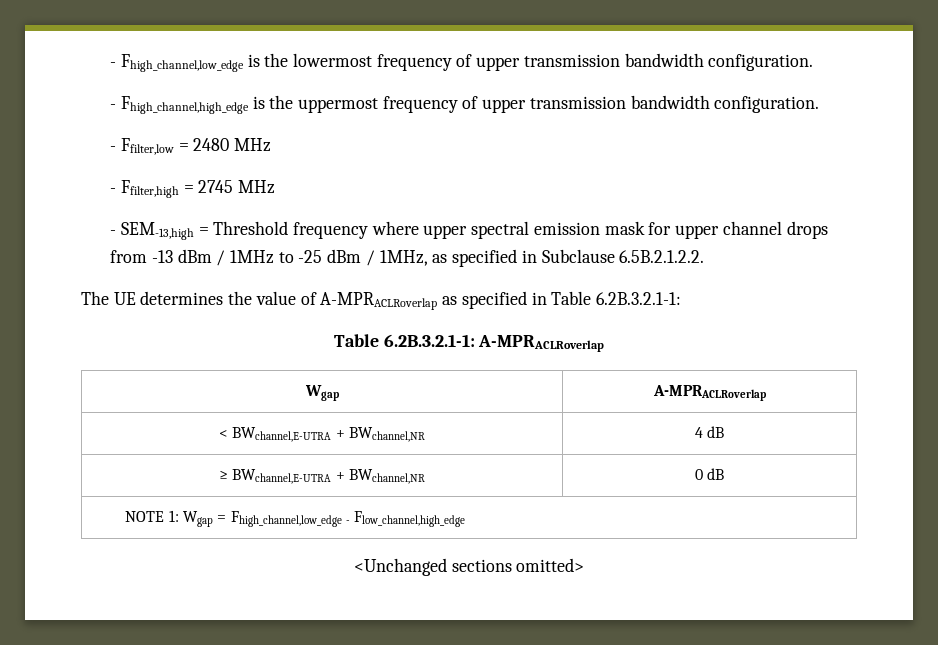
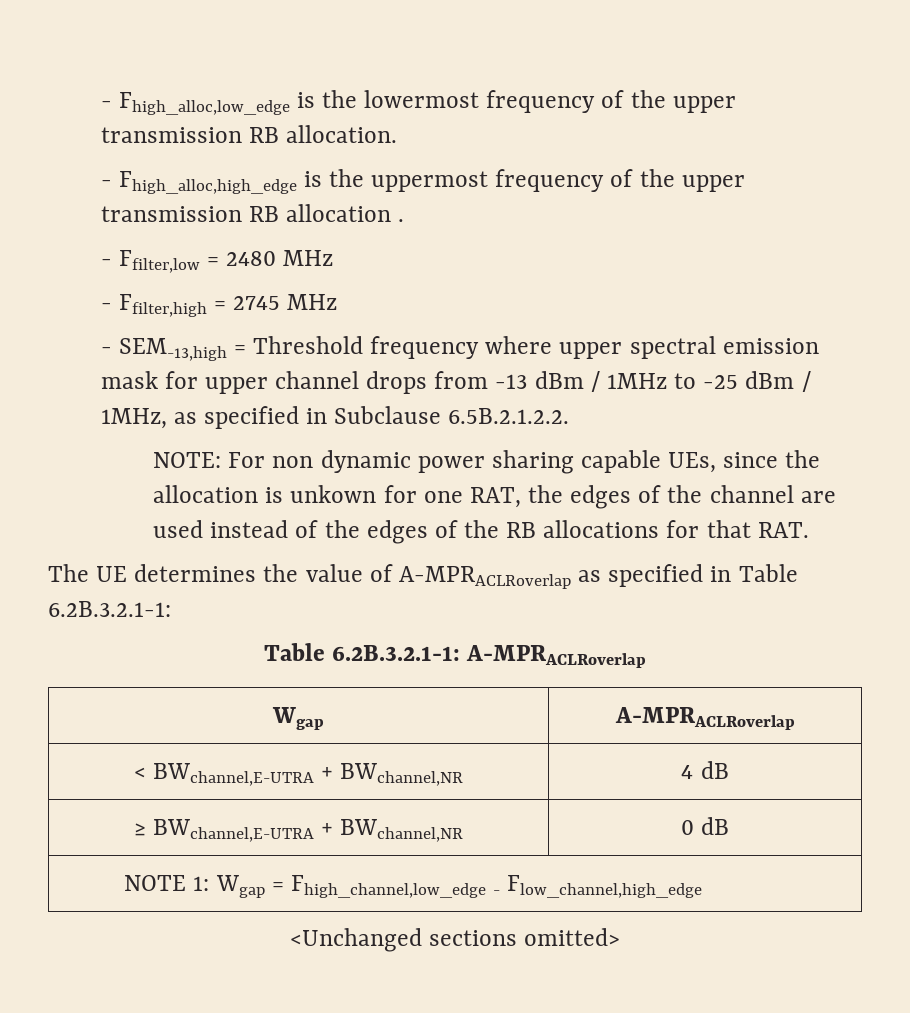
- - Fhigh_channel,low_edge is the lowermost frequency of upper transmission bandwidth configuration.
- - Fhigh_channel,high_edge is the uppermost frequency of upper transmission bandwidth configuration.
+ - Fhigh_alloc,low_edge is the lowermost frequency of the upper transmission RB allocation.
+ - Fhigh_alloc,high_edge is the uppermost frequency of the upper transmission RB allocation .
+ NOTE: For non dynamic power sharing capable UEs, since the allocation is unkown for one RAT, the edges of the channel are used instead of the edges of the RB allocations for that RAT.

